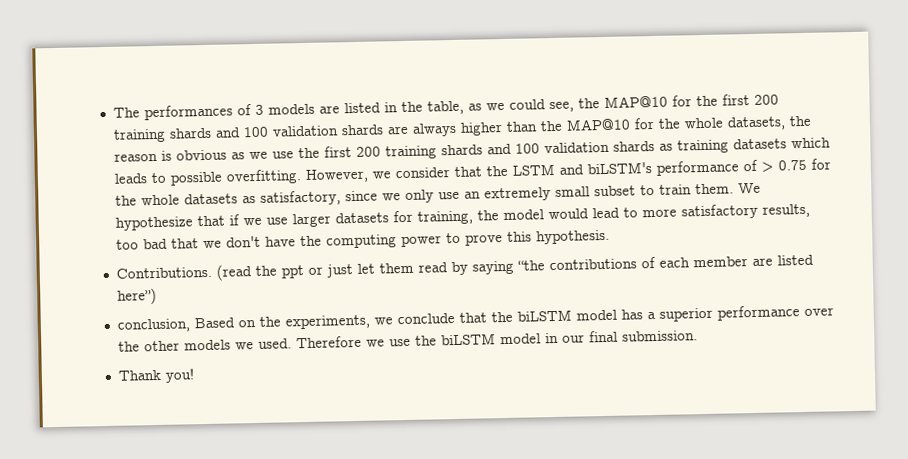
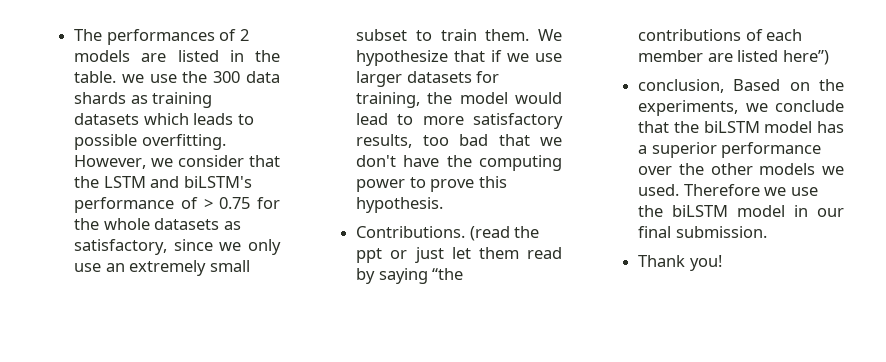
- The performances of 3 models are listed in the table, as we could see, the MAP@10 for the first 200 training shards and 100 validation shards are always higher than the MAP@10 for the whole datasets, the reason is obvious as we use the first 200 training shards and 100 validation shards as training datasets which leads to possible overfitting.
+ The performances of 2 models are listed in the table. we use the 300 data shards as training datasets which leads to possible overfitting.

